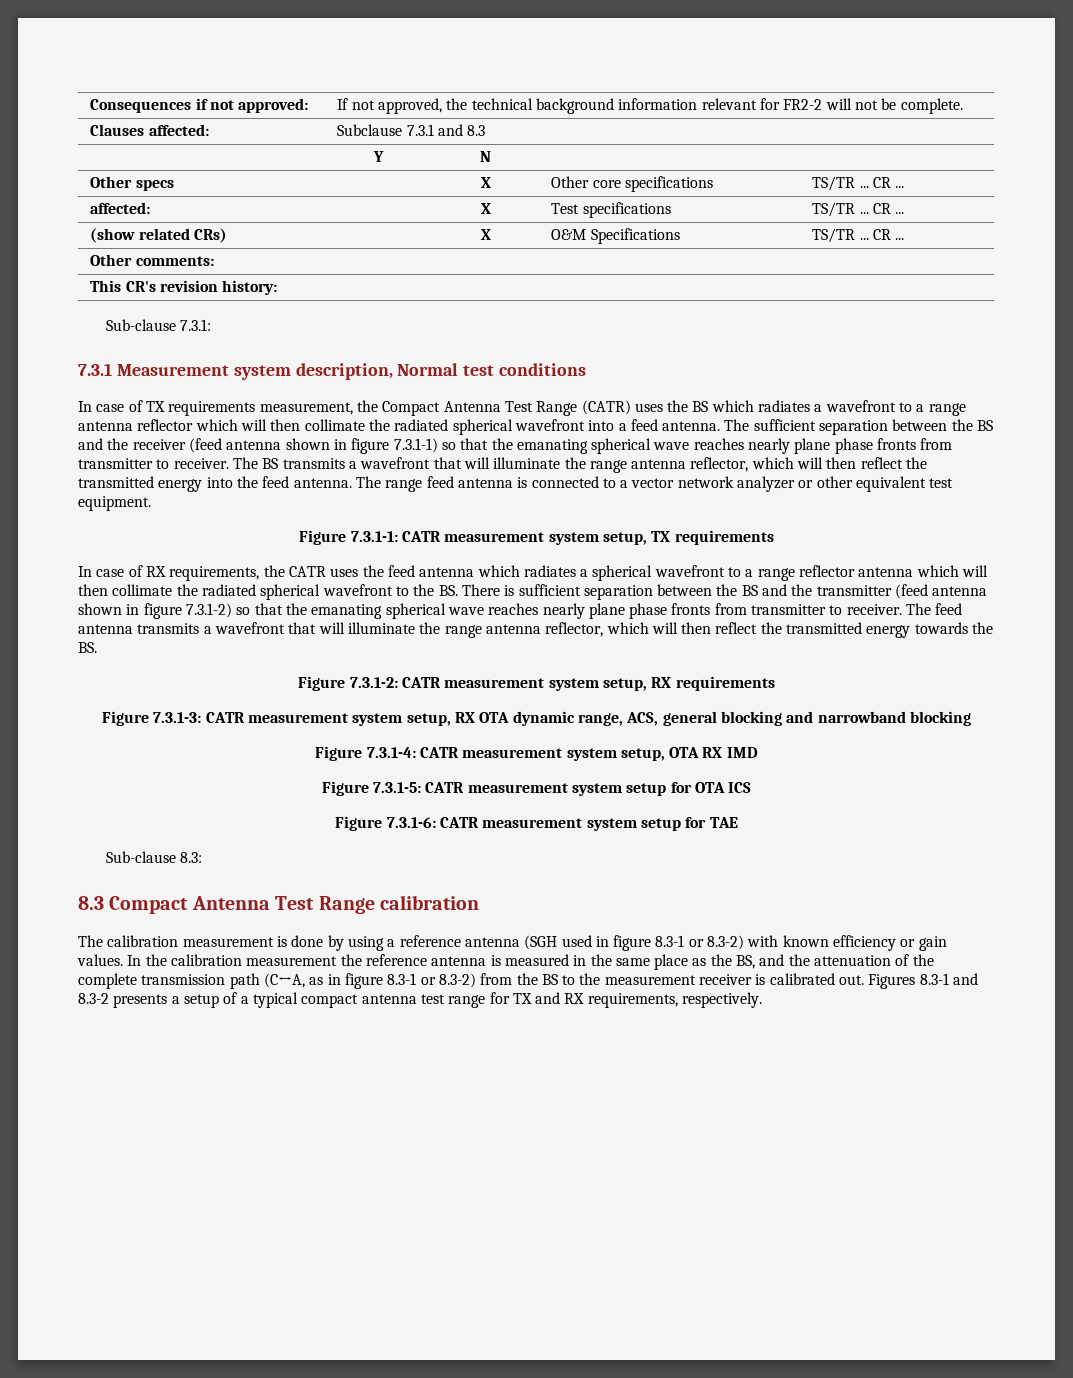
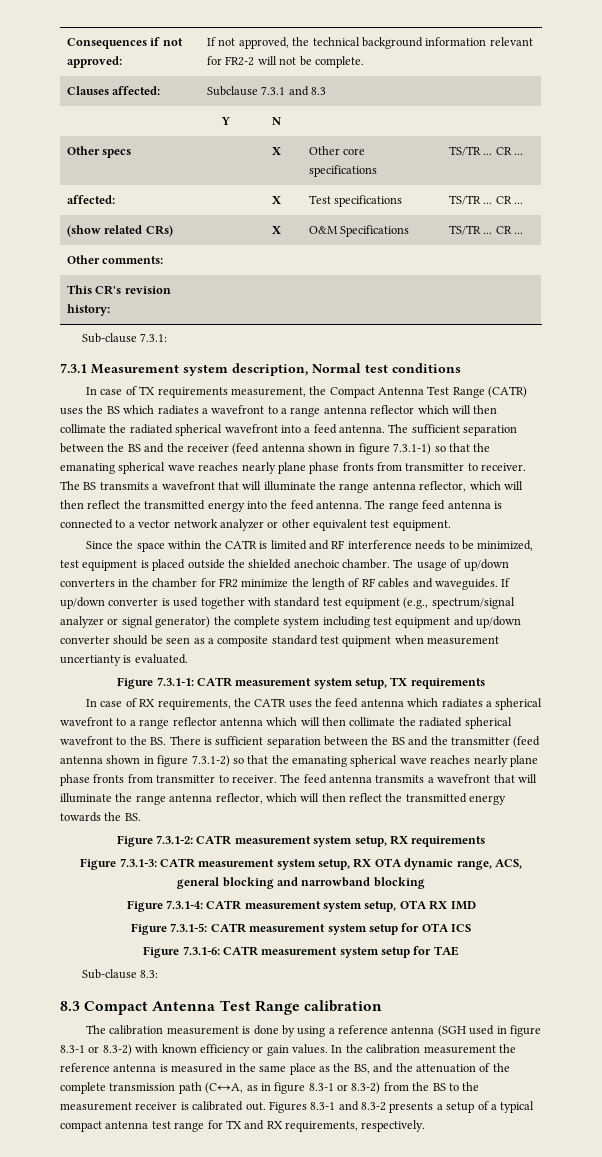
+ Since the space within the CATR is limited and RF interference needs to be minimized, test equipment is placed outside the shielded anechoic chamber. The usage of up/down converters in the chamber for FR2 minimize the length of RF cables and waveguides. If up/down converter is used together with standard test equipment (e.g., spectrum/signal analyzer or signal generator) the complete system including test equipment and up/down converter should be seen as a composite standard test quipment when measurement uncertianty is evaluated.

